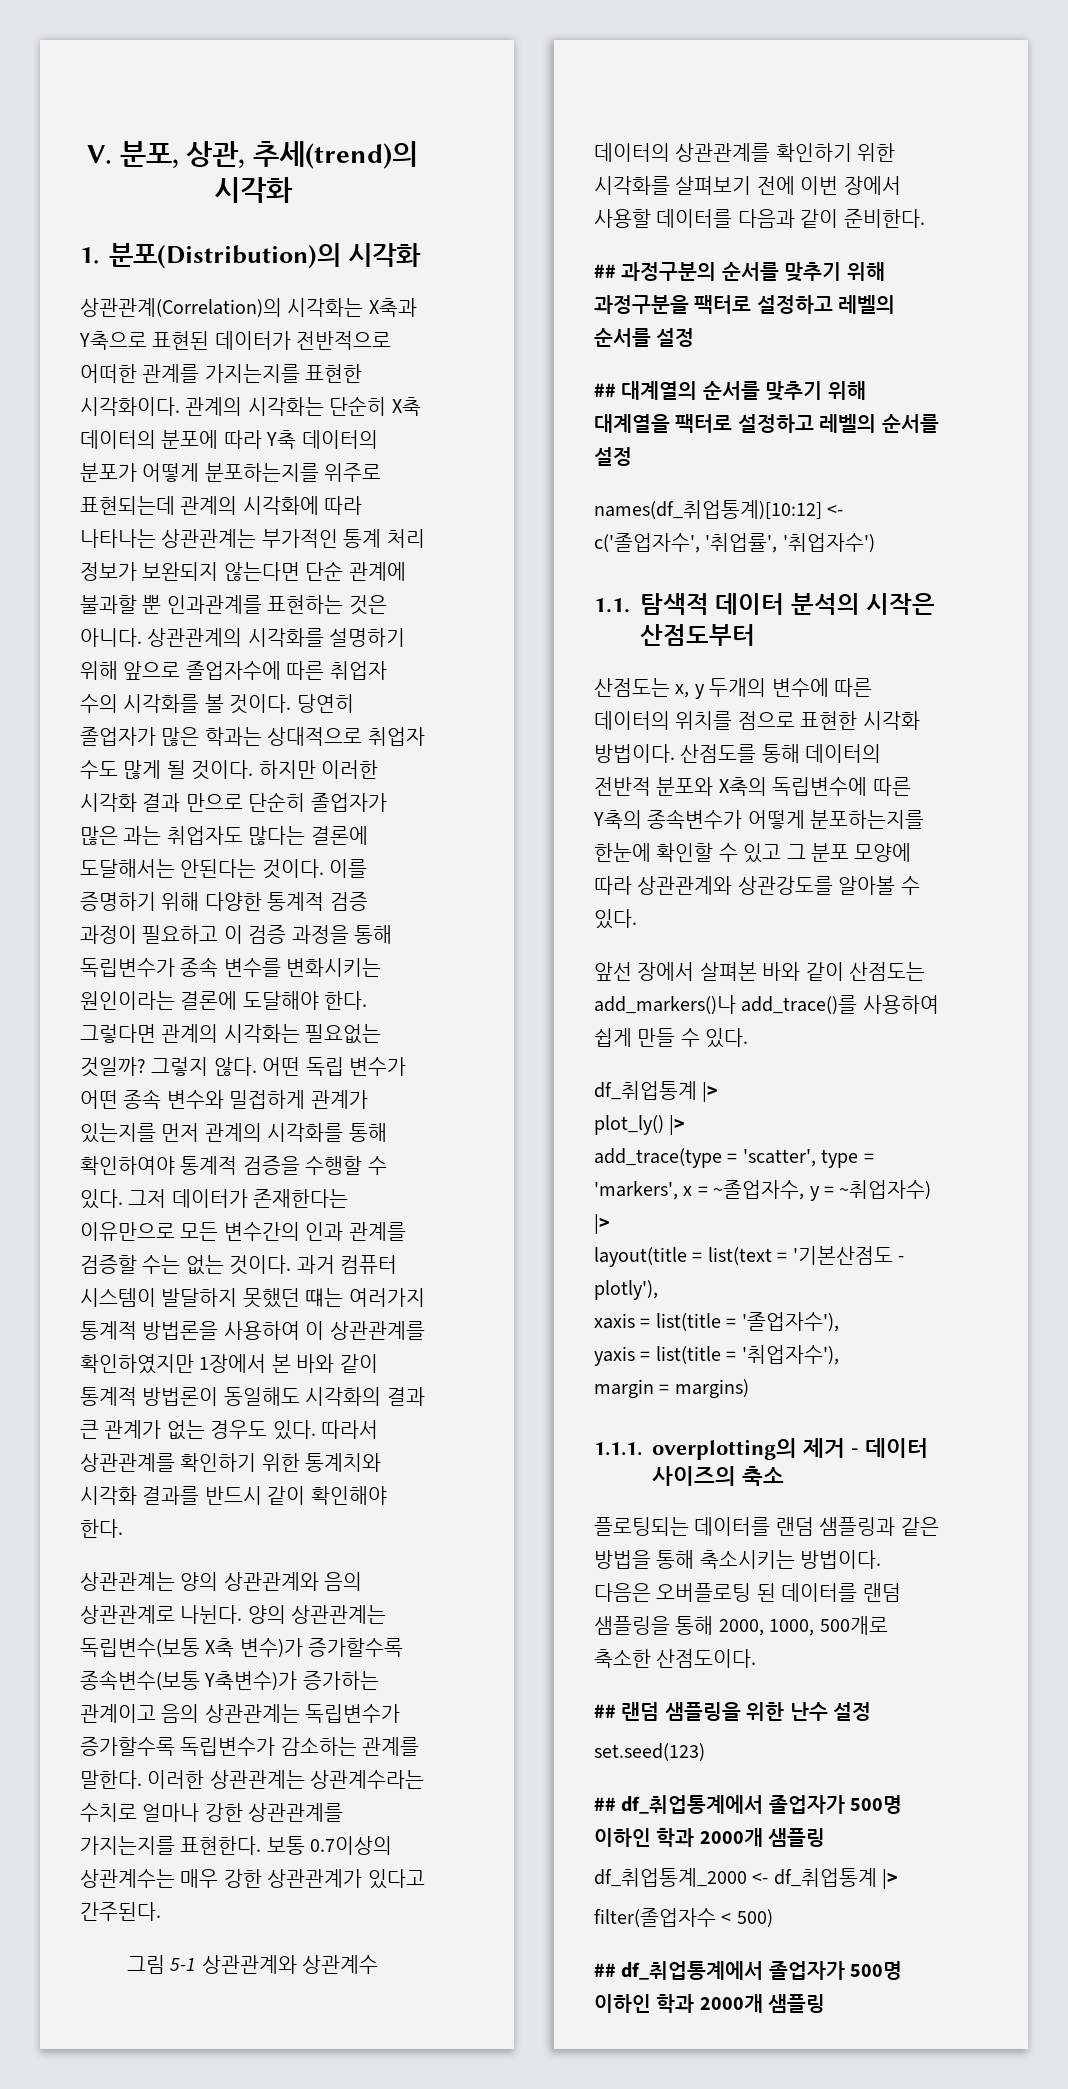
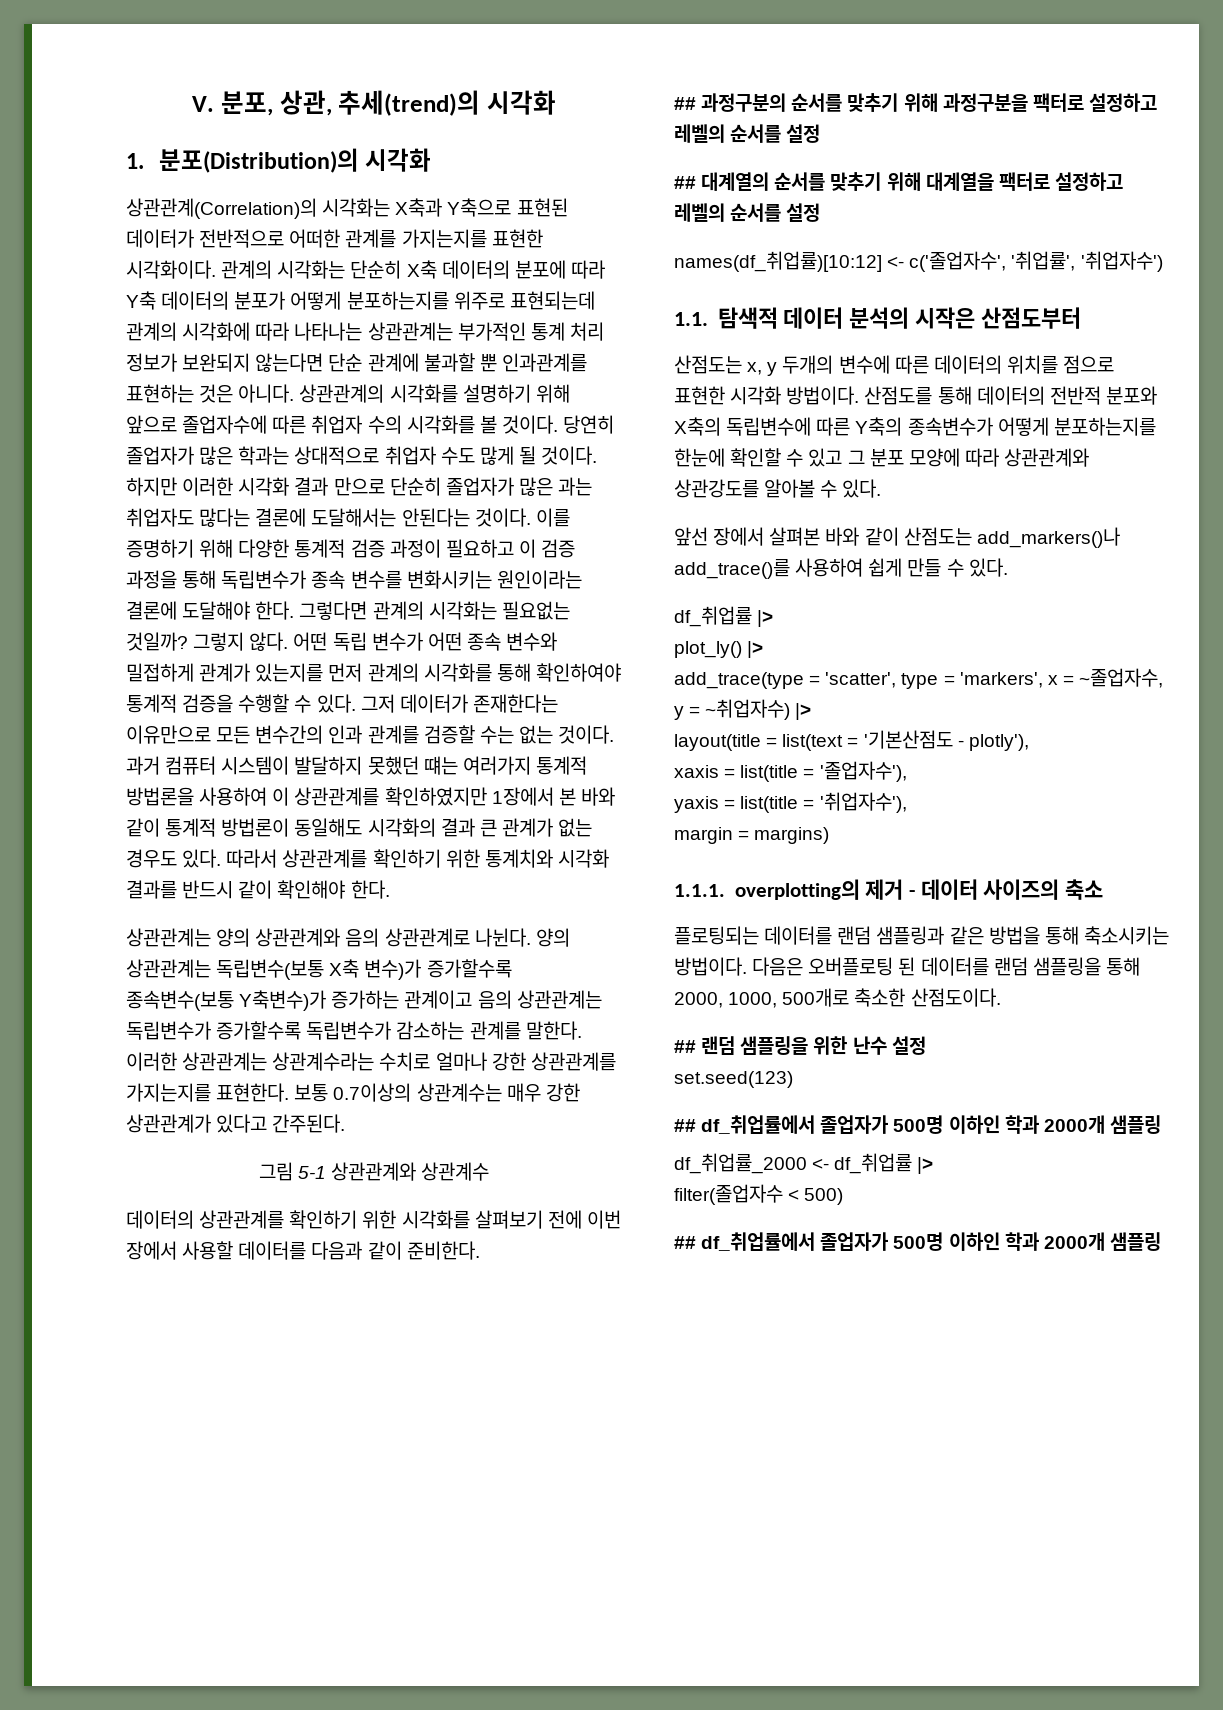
- names(df_취업통계)[10:12] <- c('졸업자수', '취업률', '취업자수')
+ names(df_취업률)[10:12] <- c('졸업자수', '취업률', '취업자수')
  앞선 장에서 살펴본 바와 같이 산점도는 add_markers()나 add_trace()를 사용하여 쉽게 만들 수 있다.
- df_취업통계 |>
+ df_취업률 |>
  set.seed(123)
- ## df_취업통계에서 졸업자가 500명 이하인 학과 2000개 샘플링
+ ## df_취업률에서 졸업자가 500명 이하인 학과 2000개 샘플링
- df_취업통계_2000 <- df_취업통계 |>
+ df_취업률_2000 <- df_취업률 |>
  filter(졸업자수 < 500)
- ## df_취업통계에서 졸업자가 500명 이하인 학과 2000개 샘플링
+ ## df_취업률에서 졸업자가 500명 이하인 학과 2000개 샘플링

